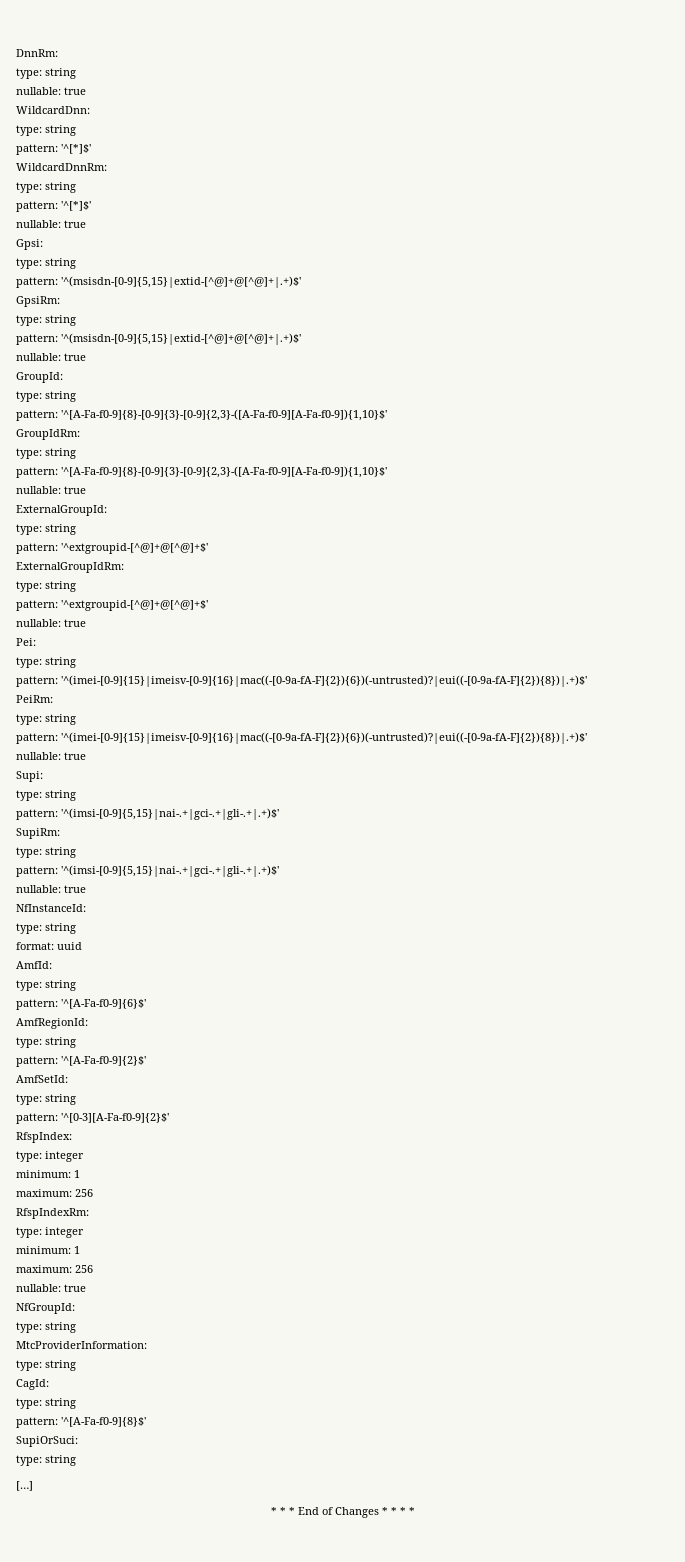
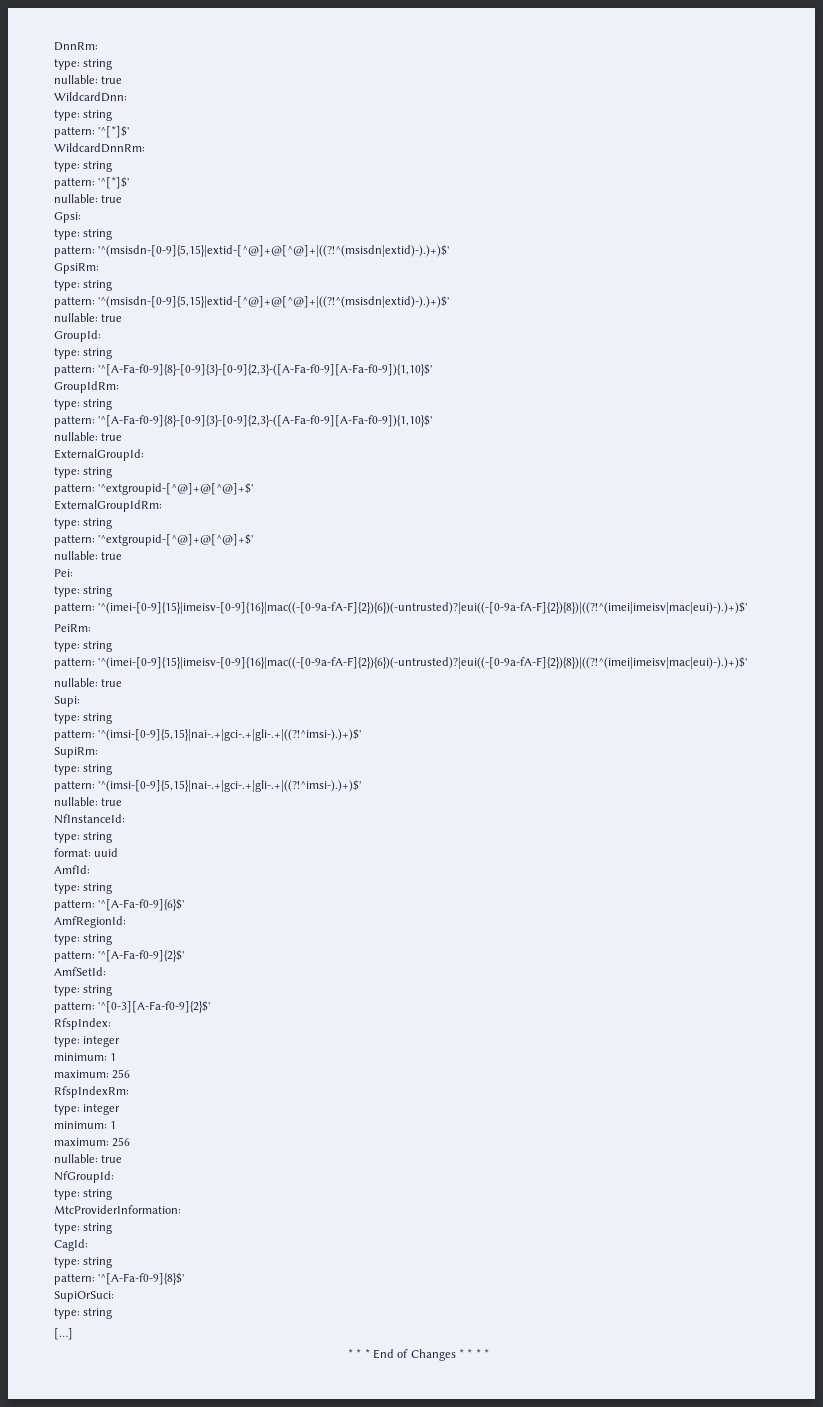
  Gpsi:
  type: string
- pattern: '^(msisdn-[0-9]{5,15}|extid-[^@]+@[^@]+|.+)$'
+ pattern: '^(msisdn-[0-9]{5,15}|extid-[^@]+@[^@]+|((?!^(msisdn|extid)-).)+)$'
  GpsiRm:
  type: string
- pattern: '^(msisdn-[0-9]{5,15}|extid-[^@]+@[^@]+|.+)$'
+ pattern: '^(msisdn-[0-9]{5,15}|extid-[^@]+@[^@]+|((?!^(msisdn|extid)-).)+)$'
  Pei:
  type: string
- pattern: '^(imei-[0-9]{15}|imeisv-[0-9]{16}|mac((-[0-9a-fA-F]{2}){6})(-untrusted)?|eui((-[0-9a-fA-F]{2}){8})|.+)$'
+ pattern: '^(imei-[0-9]{15}|imeisv-[0-9]{16}|mac((-[0-9a-fA-F]{2}){6})(-untrusted)?|eui((-[0-9a-fA-F]{2}){8})|((?!^(imei|imeisv|mac|eui)-).)+)$'
  PeiRm:
  type: string
- pattern: '^(imei-[0-9]{15}|imeisv-[0-9]{16}|mac((-[0-9a-fA-F]{2}){6})(-untrusted)?|eui((-[0-9a-fA-F]{2}){8})|.+)$'
+ pattern: '^(imei-[0-9]{15}|imeisv-[0-9]{16}|mac((-[0-9a-fA-F]{2}){6})(-untrusted)?|eui((-[0-9a-fA-F]{2}){8})|((?!^(imei|imeisv|mac|eui)-).)+)$'
  Supi:
  type: string
- pattern: '^(imsi-[0-9]{5,15}|nai-.+|gci-.+|gli-.+|.+)$'
+ pattern: '^(imsi-[0-9]{5,15}|nai-.+|gci-.+|gli-.+|((?!^imsi-).)+)$'
  SupiRm:
  type: string
- pattern: '^(imsi-[0-9]{5,15}|nai-.+|gci-.+|gli-.+|.+)$'
+ pattern: '^(imsi-[0-9]{5,15}|nai-.+|gci-.+|gli-.+|((?!^imsi-).)+)$'

